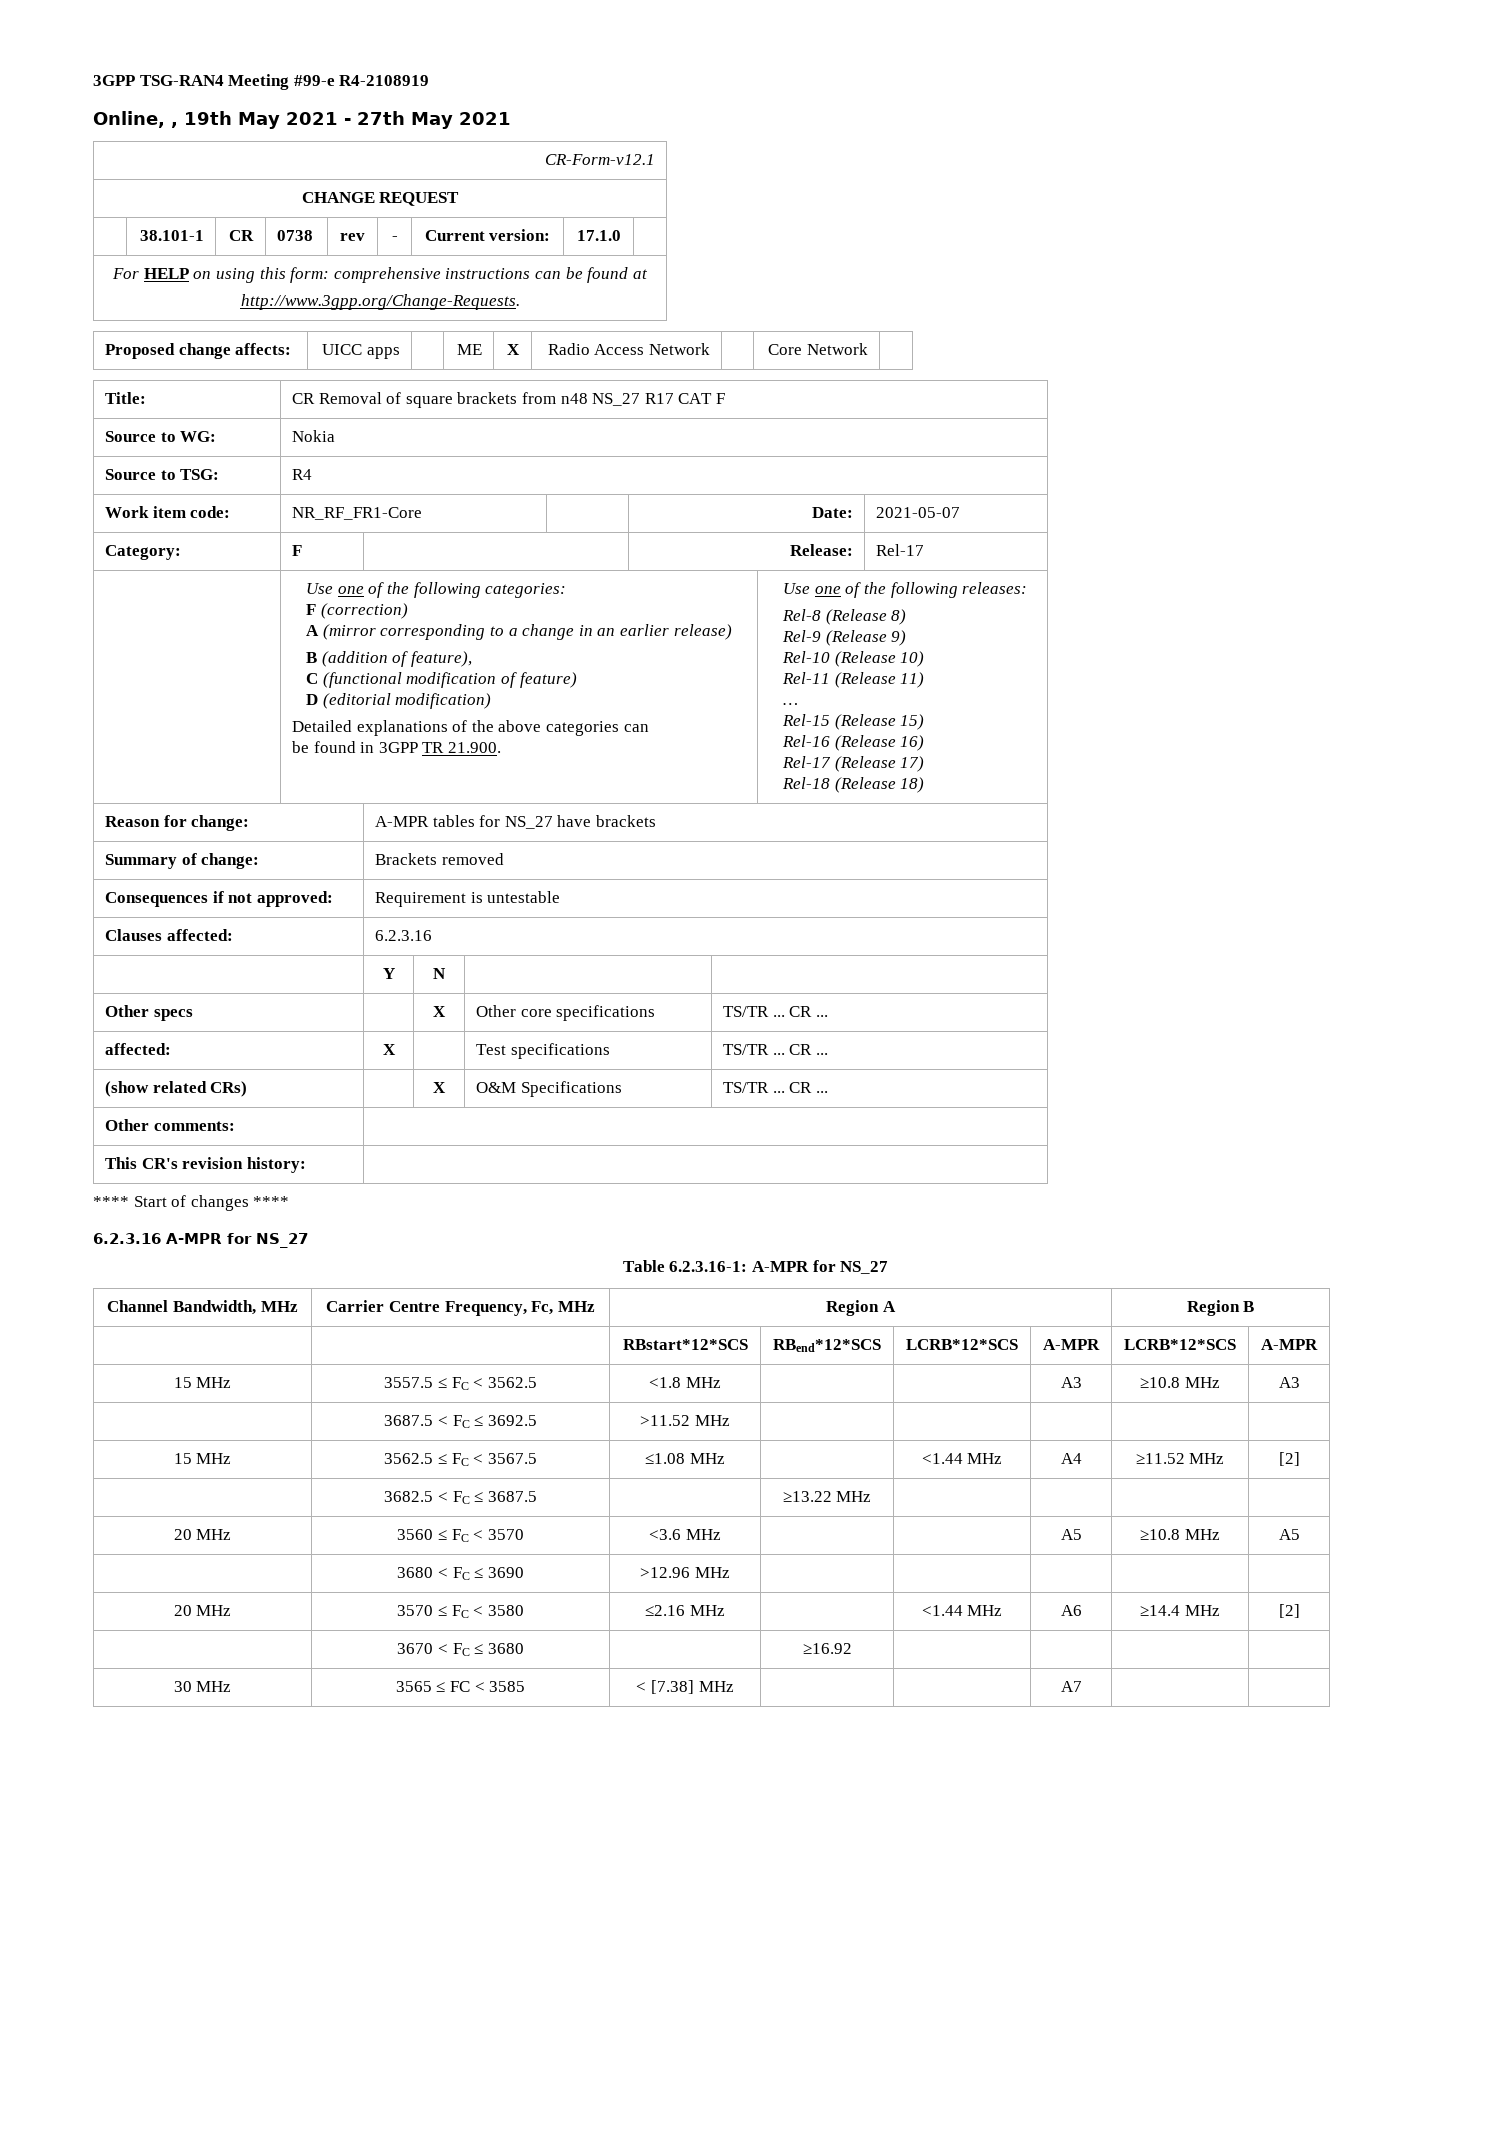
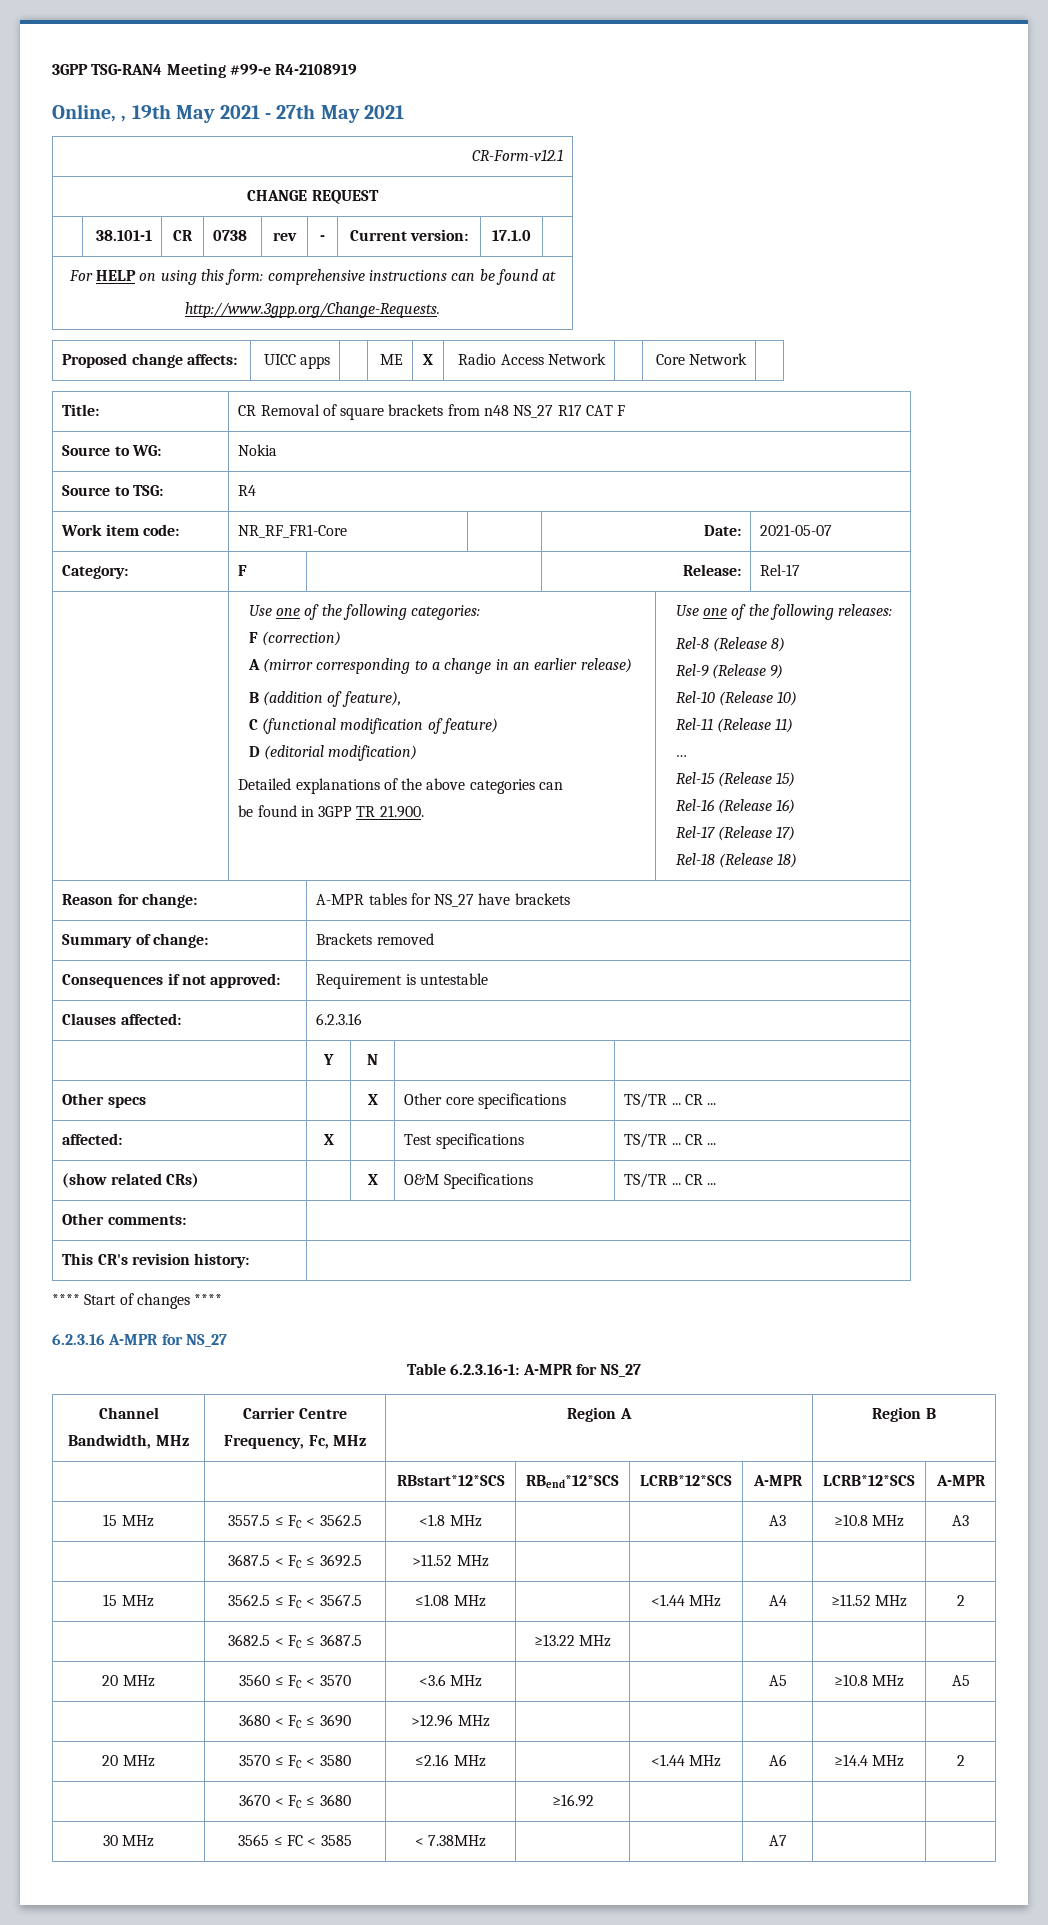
- 15 MHz | 3562.5 ≤ FC < 3567.5 | ≤1.08 MHz | | <1.44 MHz | A4 | ≥11.52 MHz | [2]
+ 15 MHz | 3562.5 ≤ FC < 3567.5 | ≤1.08 MHz | | <1.44 MHz | A4 | ≥11.52 MHz | 2
- 20 MHz | 3570 ≤ FC < 3580 | ≤2.16 MHz | | <1.44 MHz | A6 | ≥14.4 MHz | [2]
+ 20 MHz | 3570 ≤ FC < 3580 | ≤2.16 MHz | | <1.44 MHz | A6 | ≥14.4 MHz | 2
- 30 MHz | 3565 ≤ FC < 3585 | < [7.38] MHz | | | A7 | |
+ 30 MHz | 3565 ≤ FC < 3585 | < 7.38MHz | | | A7 | |

